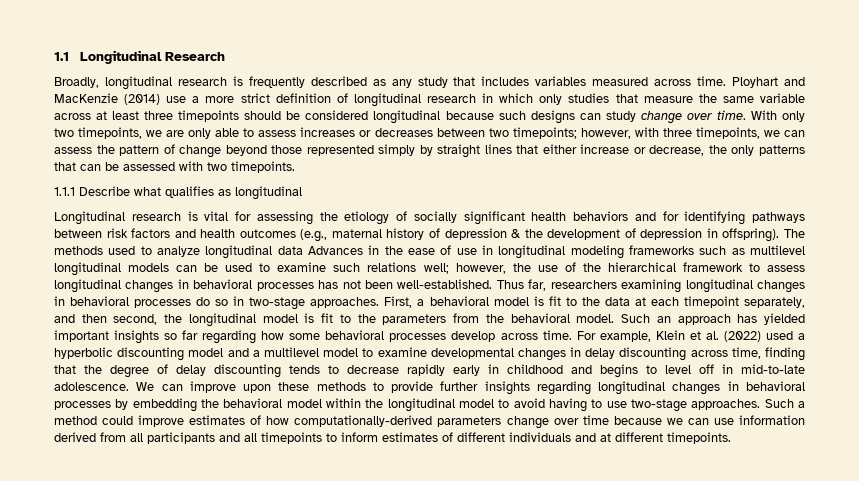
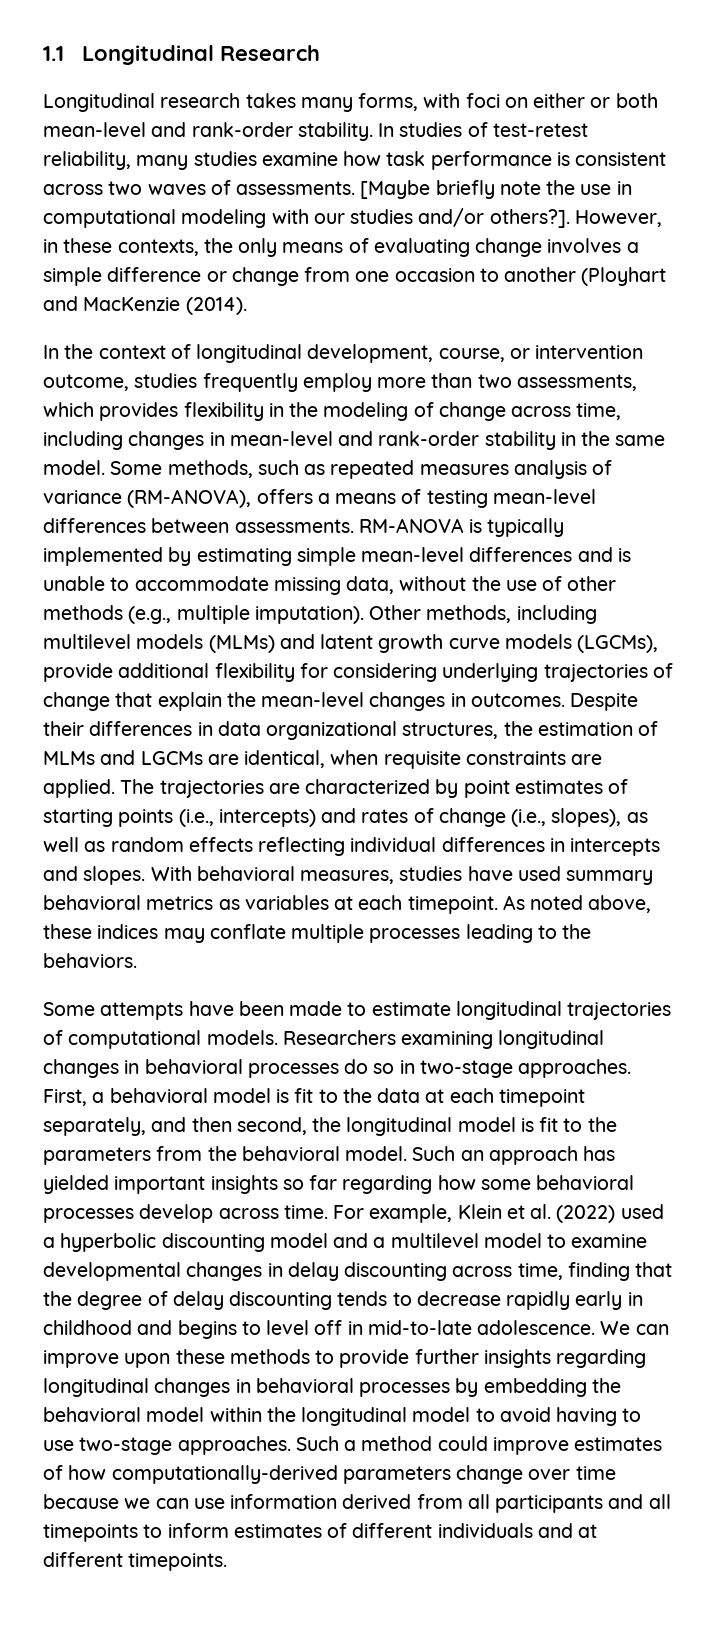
- Broadly, longitudinal research is frequently described as any study that includes variables measured across time. Ployhart and MacKenzie (2014) use a more strict definition of longitudinal research in which only studies that measure the same variable across at least three timepoints should be considered longitudinal because such designs can study change over time. With only two timepoints, we are only able to assess increases or decreases between two timepoints; however, with three timepoints, we can assess the pattern of change beyond those represented simply by straight lines that either increase or decrease, the only patterns that can be assessed with two timepoints.
- 1.1.1 Describe what qualifies as longitudinal
- Longitudinal research is vital for assessing the etiology of socially significant health behaviors and for identifying pathways between risk factors and health outcomes (e.g., maternal history of depression & the development of depression in offspring). The methods used to analyze longitudinal data Advances in the ease of use in longitudinal modeling frameworks such as multilevel longitudinal models can be used to examine such relations well; however, the use of the hierarchical framework to assess longitudinal changes in behavioral processes has not been well-established. Thus far, researchers examining longitudinal changes in behavioral processes do so in two-stage approaches.
+ Longitudinal research takes many forms, with foci on either or both mean-level and rank-order stability. In studies of test-retest reliability, many studies examine how task performance is consistent across two waves of assessments. [Maybe briefly note the use in computational modeling with our studies and/or others?]. However, in these contexts, the only means of evaluating change involves a simple difference or change from one occasion to another (Ployhart and MacKenzie (2014).
+ In the context of longitudinal development, course, or intervention outcome, studies frequently employ more than two assessments, which provides flexibility in the modeling of change across time, including changes in mean-level and rank-order stability in the same model. Some methods, such as repeated measures analysis of variance (RM-ANOVA), offers a means of testing mean-level differences between assessments. RM-ANOVA is typically implemented by estimating simple mean-level differences and is unable to accommodate missing data, without the use of other methods (e.g., multiple imputation). Other methods, including multilevel models (MLMs) and latent growth curve models (LGCMs), provide additional flexibility for considering underlying trajectories of change that explain the mean-level changes in outcomes. Despite their differences in data organizational structures, the estimation of MLMs and LGCMs are identical, when requisite constraints are applied. The trajectories are characterized by point estimates of starting points (i.e., intercepts) and rates of change (i.e., slopes), as well as random effects reflecting individual differences in intercepts and slopes. With behavioral measures, studies have used summary behavioral metrics as variables at each timepoint. As noted above, these indices may conflate multiple processes leading to the behaviors.
+ Some attempts have been made to estimate longitudinal trajectories of computational models. Researchers examining longitudinal changes in behavioral processes do so in two-stage approaches.

